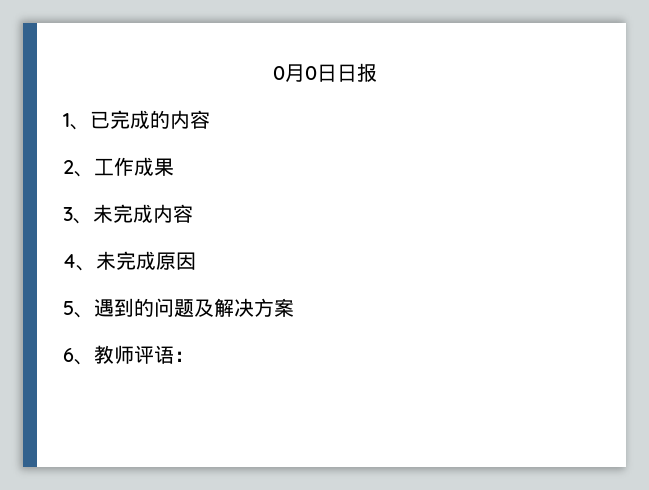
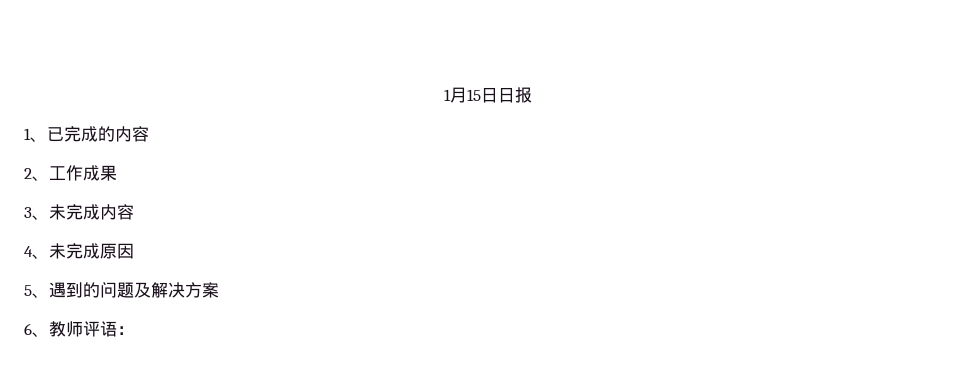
- 0月0日日报
+ 1月15日日报

